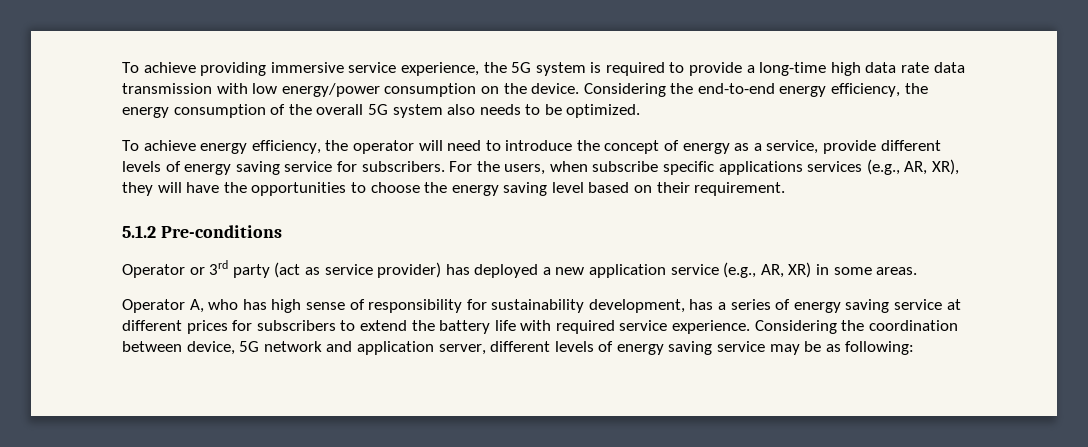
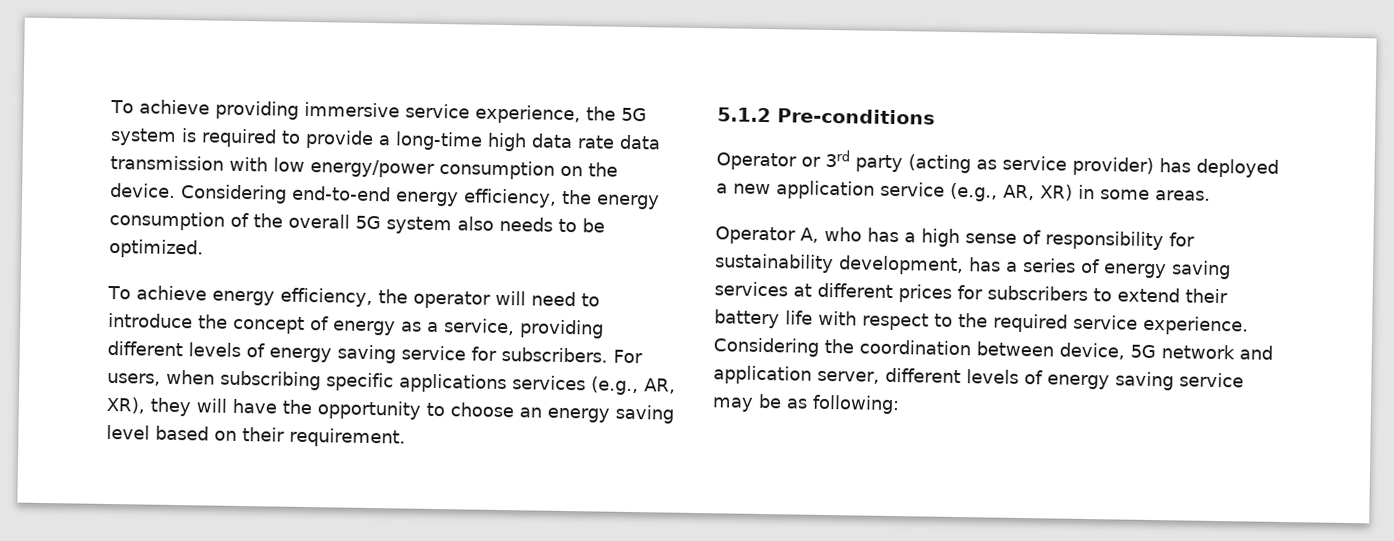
- Considering the end-to-end energy efficiency, the energy consumption of the overall 5G system also needs to be optimized.
+ Considering end-to-end energy efficiency, the energy consumption of the overall 5G system also needs to be optimized.
- To achieve energy efficiency, the operator will need to introduce the concept of energy as a service, provide different levels of energy saving service for subscribers.
+ To achieve energy efficiency, the operator will need to introduce the concept of energy as a service, providing different levels of energy saving service for subscribers.
- For the users, when subscribe specific applications services (e.g., AR, XR), they will have the opportunities to choose the energy saving level based on their requirement.
+ For users, when subscribing specific applications services (e.g., AR, XR), they will have the opportunity to choose an energy saving level based on their requirement.
- Operator or 3rd party (act as service provider) has deployed a new application service (e.g., AR, XR) in some areas.
+ Operator or 3rd party (acting as service provider) has deployed a new application service (e.g., AR, XR) in some areas.
- Operator A, who has high sense of responsibility for sustainability development, has a series of energy saving service at different prices for subscribers to extend the battery life with required service experience.
+ Operator A, who has a high sense of responsibility for sustainability development, has a series of energy saving services at different prices for subscribers to extend their battery life with respect to the required service experience.

